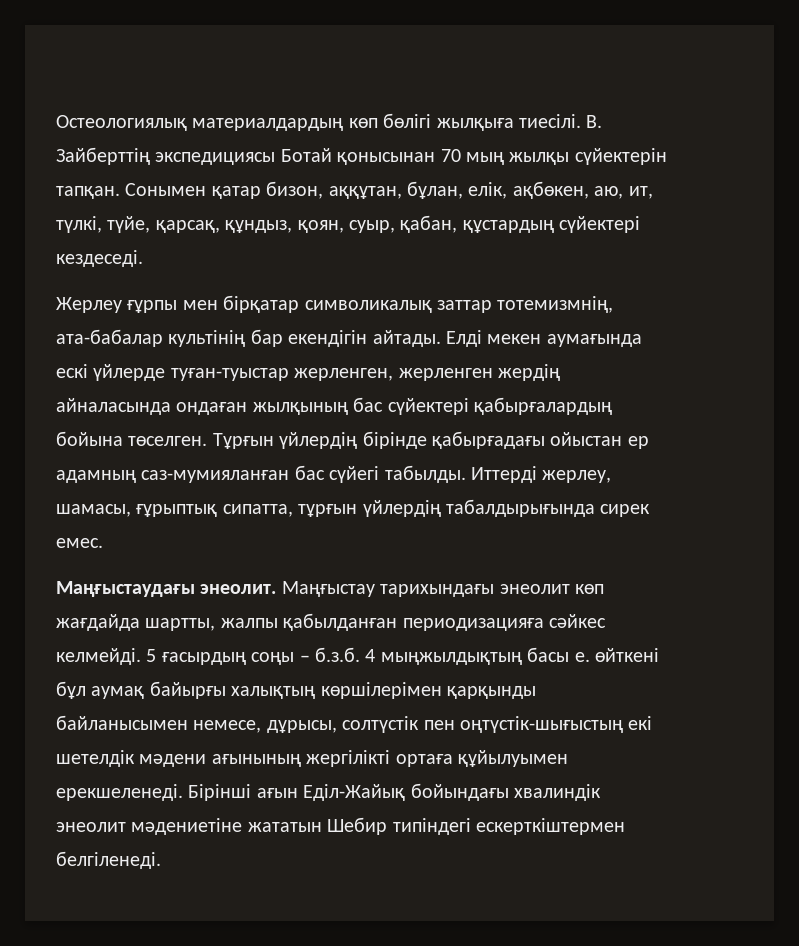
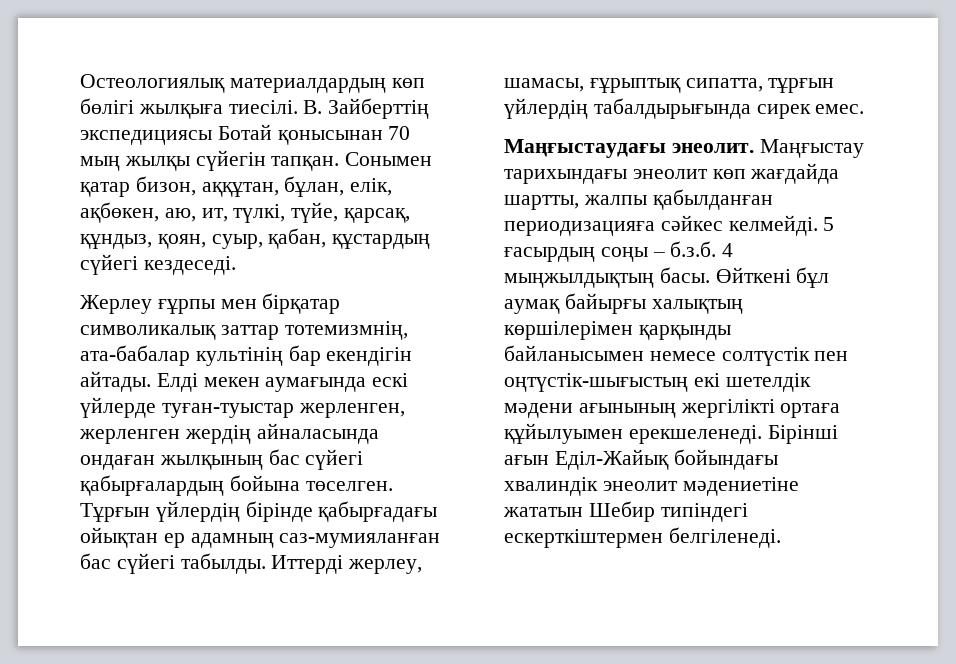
- В. Зайберттің экспедициясы Ботай қонысынан 70 мың жылқы сүйектерін тапқан.
+ В. Зайберттің экспедициясы Ботай қонысынан 70 мың жылқы сүйегін тапқан.
- Сонымен қатар бизон, аққұтан, бұлан, елік, ақбөкен, аю, ит, түлкі, түйе, қарсақ, құндыз, қоян, суыр, қабан, құстардың сүйектері кездеседі.
+ Сонымен қатар бизон, аққұтан, бұлан, елік, ақбөкен, аю, ит, түлкі, түйе, қарсақ, құндыз, қоян, суыр, қабан, құстардың сүйегі кездеседі.
- Елді мекен аумағында ескі үйлерде туған-туыстар жерленген, жерленген жердің айналасында ондаған жылқының бас сүйектері қабырғалардың бойына төселген.
+ Елді мекен аумағында ескі үйлерде туған-туыстар жерленген, жерленген жердің айналасында ондаған жылқының бас сүйегі қабырғалардың бойына төселген.
- Тұрғын үйлердің бірінде қабырғадағы ойыстан ер адамның саз-мумияланған бас сүйегі табылды.
+ Тұрғын үйлердің бірінде қабырғадағы ойықтан ер адамның саз-мумияланған бас сүйегі табылды.
- 5 ғасырдың соңы – б.з.б. 4 мыңжылдықтың басы e. өйткені бұл аумақ байырғы халықтың көршілерімен қарқынды байланысымен немесе, дұрысы, солтүстік пен оңтүстік-шығыстың екі шетелдік мәдени ағынының жергілікті ортаға құйылуымен ерекшеленеді.
+ 5 ғасырдың соңы – б.з.б. 4 мыңжылдықтың басы. Өйткені бұл аумақ байырғы халықтың көршілерімен қарқынды байланысымен немесе солтүстік пен оңтүстік-шығыстың екі шетелдік мәдени ағынының жергілікті ортаға құйылуымен ерекшеленеді.

